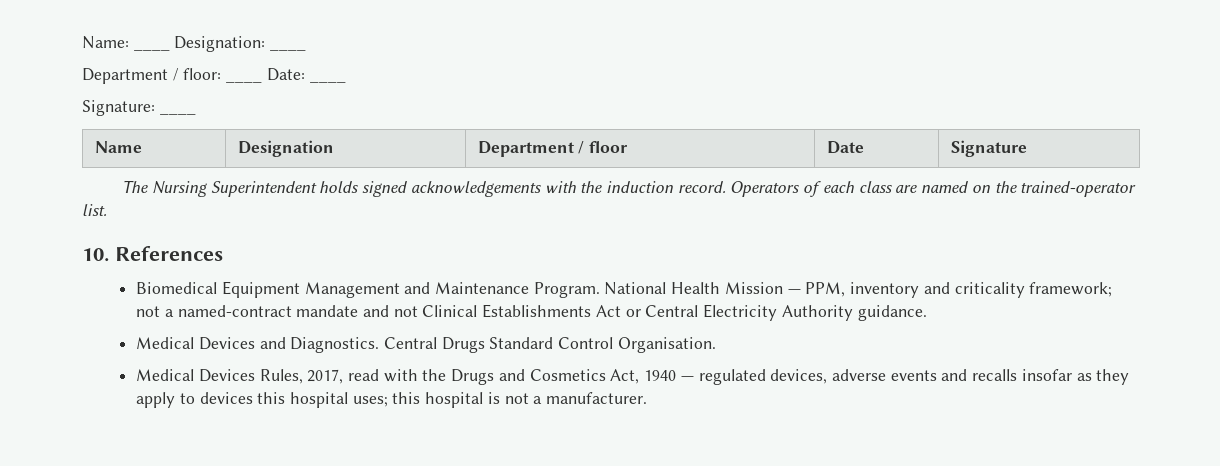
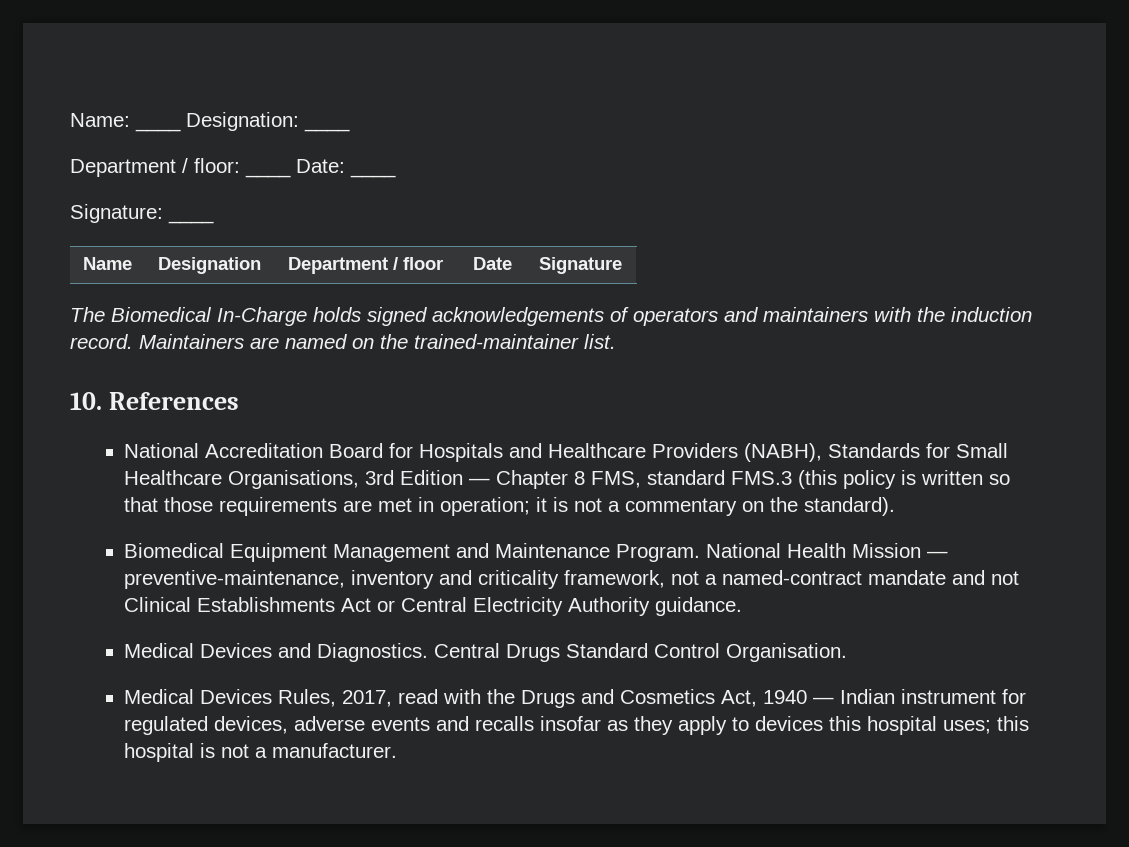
- The Nursing Superintendent holds signed acknowledgements with the induction record. Operators of each class are named on the trained-operator list.
+ The Biomedical In-Charge holds signed acknowledgements of operators and maintainers with the induction record. Maintainers are named on the trained-maintainer list.
+ National Accreditation Board for Hospitals and Healthcare Providers (NABH), Standards for Small Healthcare Organisations, 3rd Edition — Chapter 8 FMS, standard FMS.3 (this policy is written so that those requirements are met in operation; it is not a commentary on the standard).
- National Health Mission — PPM, inventory and criticality framework; not a named-contract mandate and not Clinical Establishments Act or Central Electricity Authority guidance.
+ National Health Mission — preventive-maintenance, inventory and criticality framework, not a named-contract mandate and not Clinical Establishments Act or Central Electricity Authority guidance.
- Medical Devices Rules, 2017, read with the Drugs and Cosmetics Act, 1940 — regulated devices, adverse events and recalls insofar as they apply to devices this hospital uses; this hospital is not a manufacturer.
+ Medical Devices Rules, 2017, read with the Drugs and Cosmetics Act, 1940 — Indian instrument for regulated devices, adverse events and recalls insofar as they apply to devices this hospital uses; this hospital is not a manufacturer.

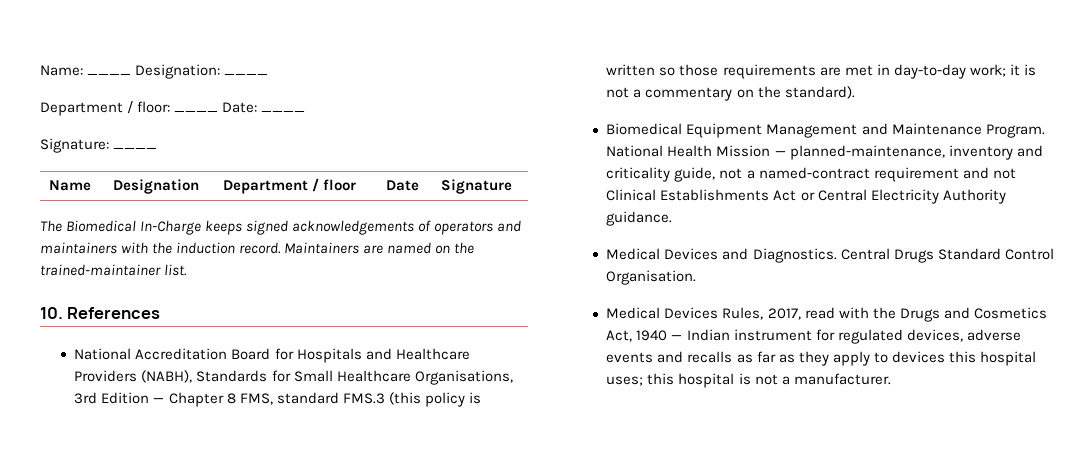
- The Biomedical In-Charge holds signed acknowledgements of operators and maintainers with the induction record.
+ The Biomedical In-Charge keeps signed acknowledgements of operators and maintainers with the induction record.
- National Accreditation Board for Hospitals and Healthcare Providers (NABH), Standards for Small Healthcare Organisations, 3rd Edition — Chapter 8 FMS, standard FMS.3 (this policy is written so that those requirements are met in operation; it is not a commentary on the standard).
+ National Accreditation Board for Hospitals and Healthcare Providers (NABH), Standards for Small Healthcare Organisations, 3rd Edition — Chapter 8 FMS, standard FMS.3 (this policy is written so those requirements are met in day-to-day work; it is not a commentary on the standard).
- National Health Mission — preventive-maintenance, inventory and criticality framework, not a named-contract mandate and not Clinical Establishments Act or Central Electricity Authority guidance.
+ National Health Mission — planned-maintenance, inventory and criticality guide, not a named-contract requirement and not Clinical Establishments Act or Central Electricity Authority guidance.
- Medical Devices Rules, 2017, read with the Drugs and Cosmetics Act, 1940 — Indian instrument for regulated devices, adverse events and recalls insofar as they apply to devices this hospital uses; this hospital is not a manufacturer.
+ Medical Devices Rules, 2017, read with the Drugs and Cosmetics Act, 1940 — Indian instrument for regulated devices, adverse events and recalls as far as they apply to devices this hospital uses; this hospital is not a manufacturer.

